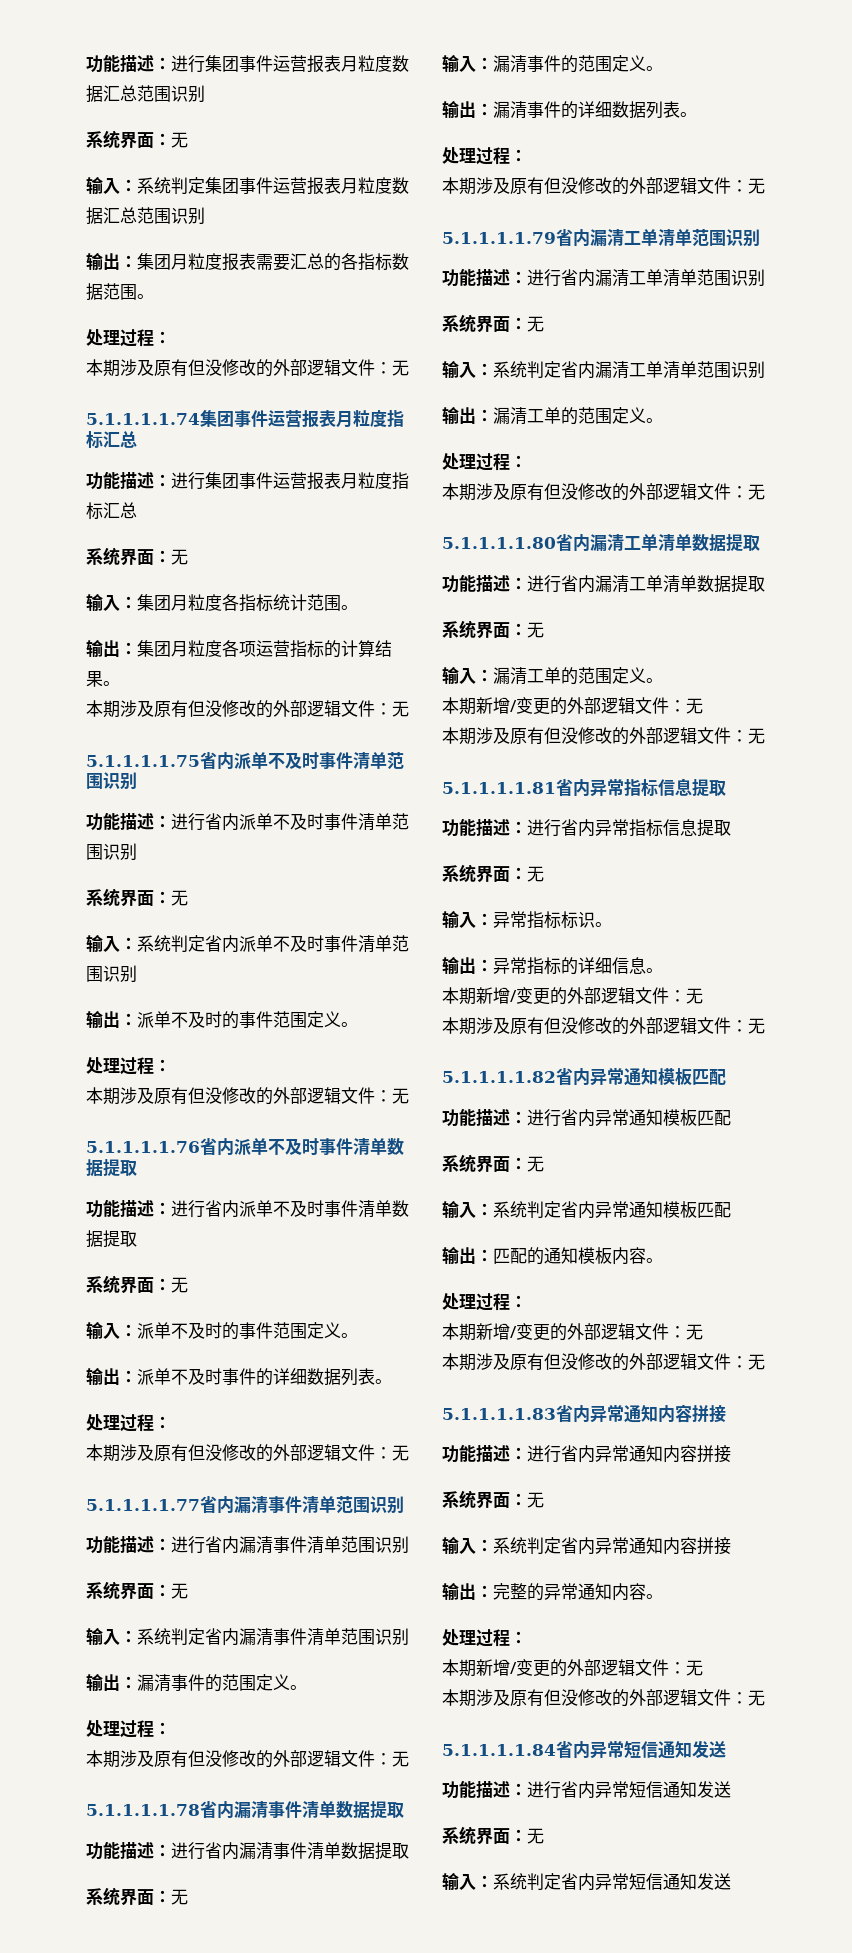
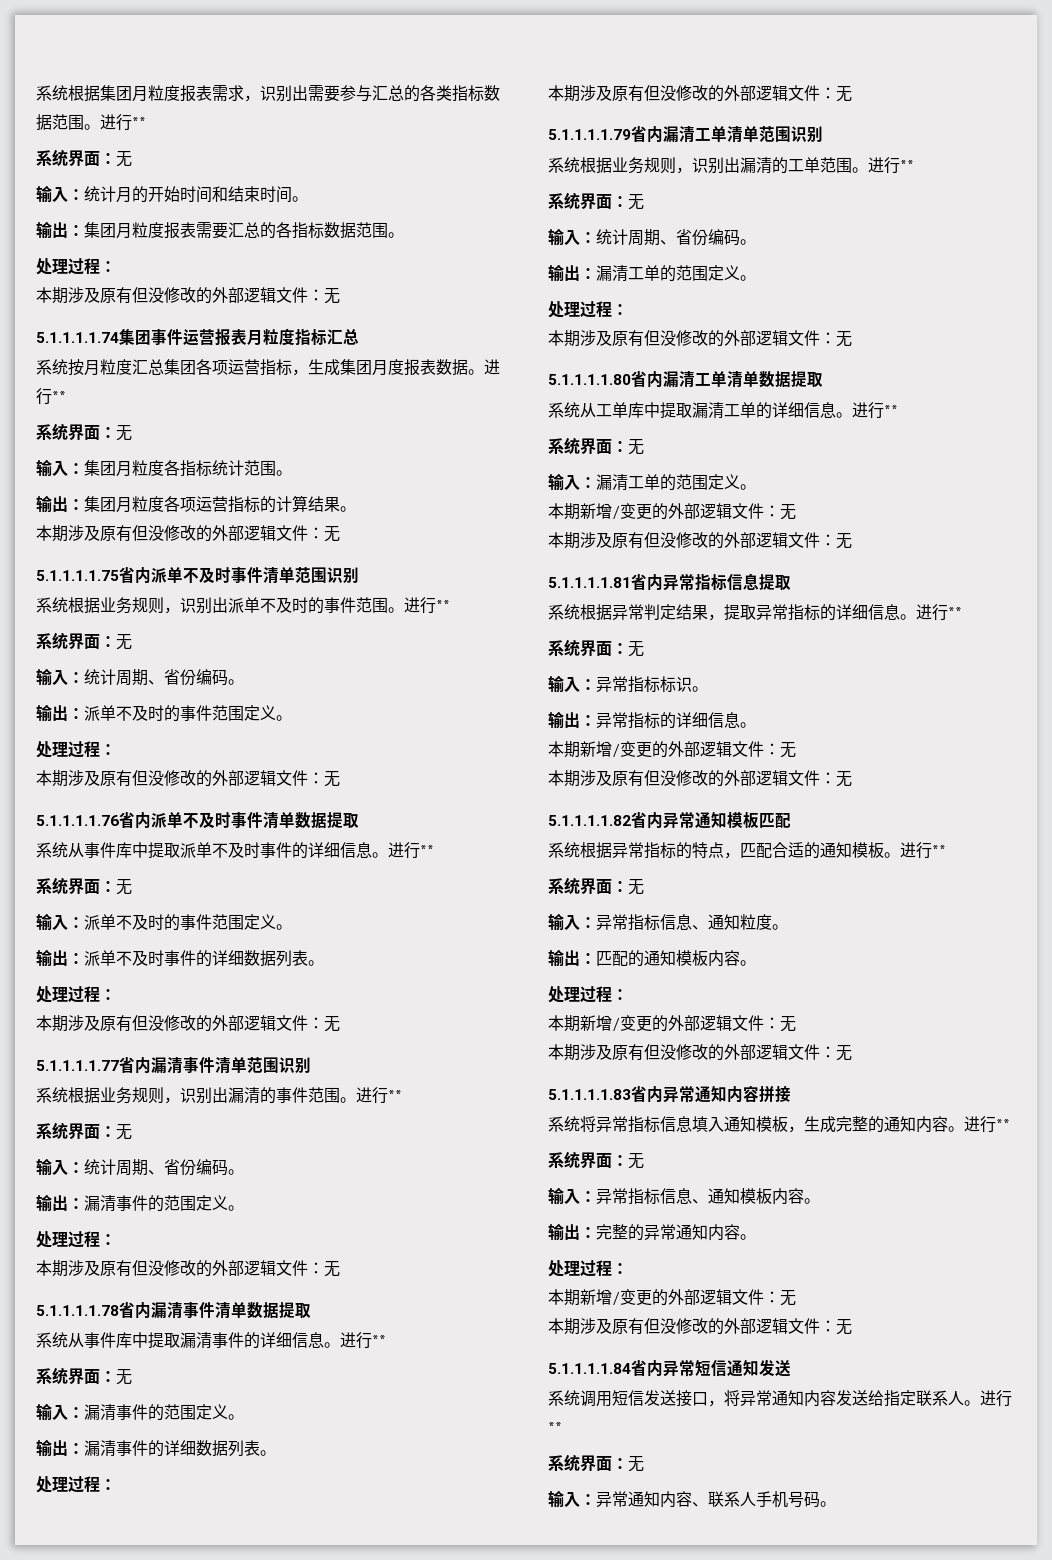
- 功能描述：进行集团事件运营报表月粒度数据汇总范围识别
+ 系统根据集团月粒度报表需求，识别出需要参与汇总的各类指标数据范围。进行**
  系统界面：无
- 输入：系统判定集团事件运营报表月粒度数据汇总范围识别
+ 输入：统计月的开始时间和结束时间。
- 功能描述：进行集团事件运营报表月粒度指标汇总
+ 系统按月粒度汇总集团各项运营指标，生成集团月度报表数据。进行**
- 功能描述：进行省内派单不及时事件清单范围识别
+ 系统根据业务规则，识别出派单不及时的事件范围。进行**
  系统界面：无
- 输入：系统判定省内派单不及时事件清单范围识别
+ 输入：统计周期、省份编码。
- 功能描述：进行省内派单不及时事件清单数据提取
+ 系统从事件库中提取派单不及时事件的详细信息。进行**
- 功能描述：进行省内漏清事件清单范围识别
+ 系统根据业务规则，识别出漏清的事件范围。进行**
  系统界面：无
- 输入：系统判定省内漏清事件清单范围识别
+ 输入：统计周期、省份编码。
- 功能描述：进行省内漏清事件清单数据提取
+ 系统从事件库中提取漏清事件的详细信息。进行**
- 功能描述：进行省内漏清工单清单范围识别
+ 系统根据业务规则，识别出漏清的工单范围。进行**
  系统界面：无
- 输入：系统判定省内漏清工单清单范围识别
+ 输入：统计周期、省份编码。
- 功能描述：进行省内漏清工单清单数据提取
+ 系统从工单库中提取漏清工单的详细信息。进行**
- 功能描述：进行省内异常指标信息提取
+ 系统根据异常判定结果，提取异常指标的详细信息。进行**
- 功能描述：进行省内异常通知模板匹配
+ 系统根据异常指标的特点，匹配合适的通知模板。进行**
  系统界面：无
- 输入：系统判定省内异常通知模板匹配
+ 输入：异常指标信息、通知粒度。
- 功能描述：进行省内异常通知内容拼接
+ 系统将异常指标信息填入通知模板，生成完整的通知内容。进行**
  系统界面：无
- 输入：系统判定省内异常通知内容拼接
+ 输入：异常指标信息、通知模板内容。
- 功能描述：进行省内异常短信通知发送
+ 系统调用短信发送接口，将异常通知内容发送给指定联系人。进行**
  系统界面：无
- 输入：系统判定省内异常短信通知发送
+ 输入：异常通知内容、联系人手机号码。

